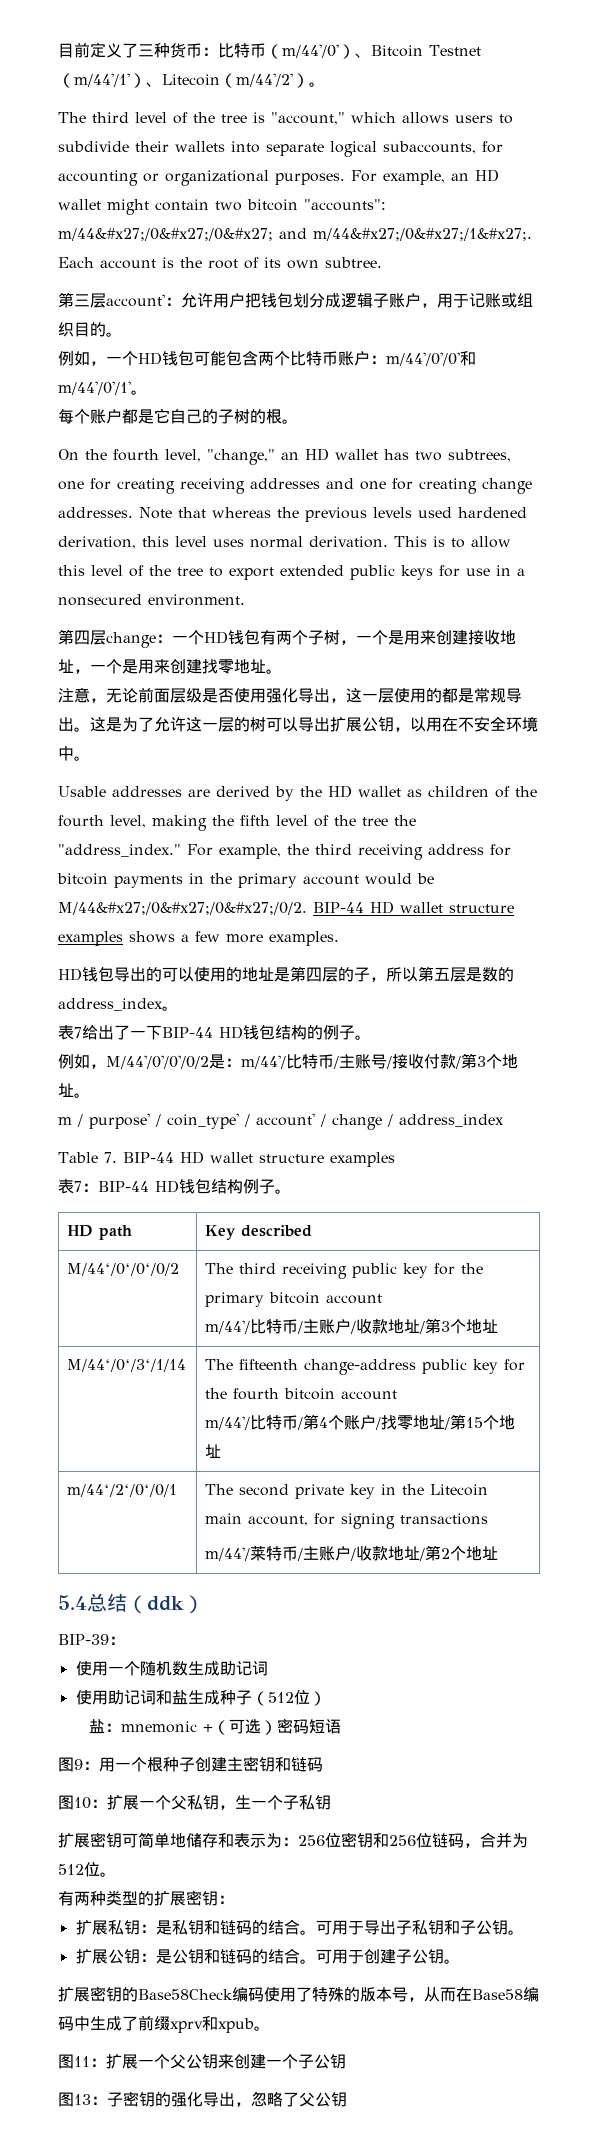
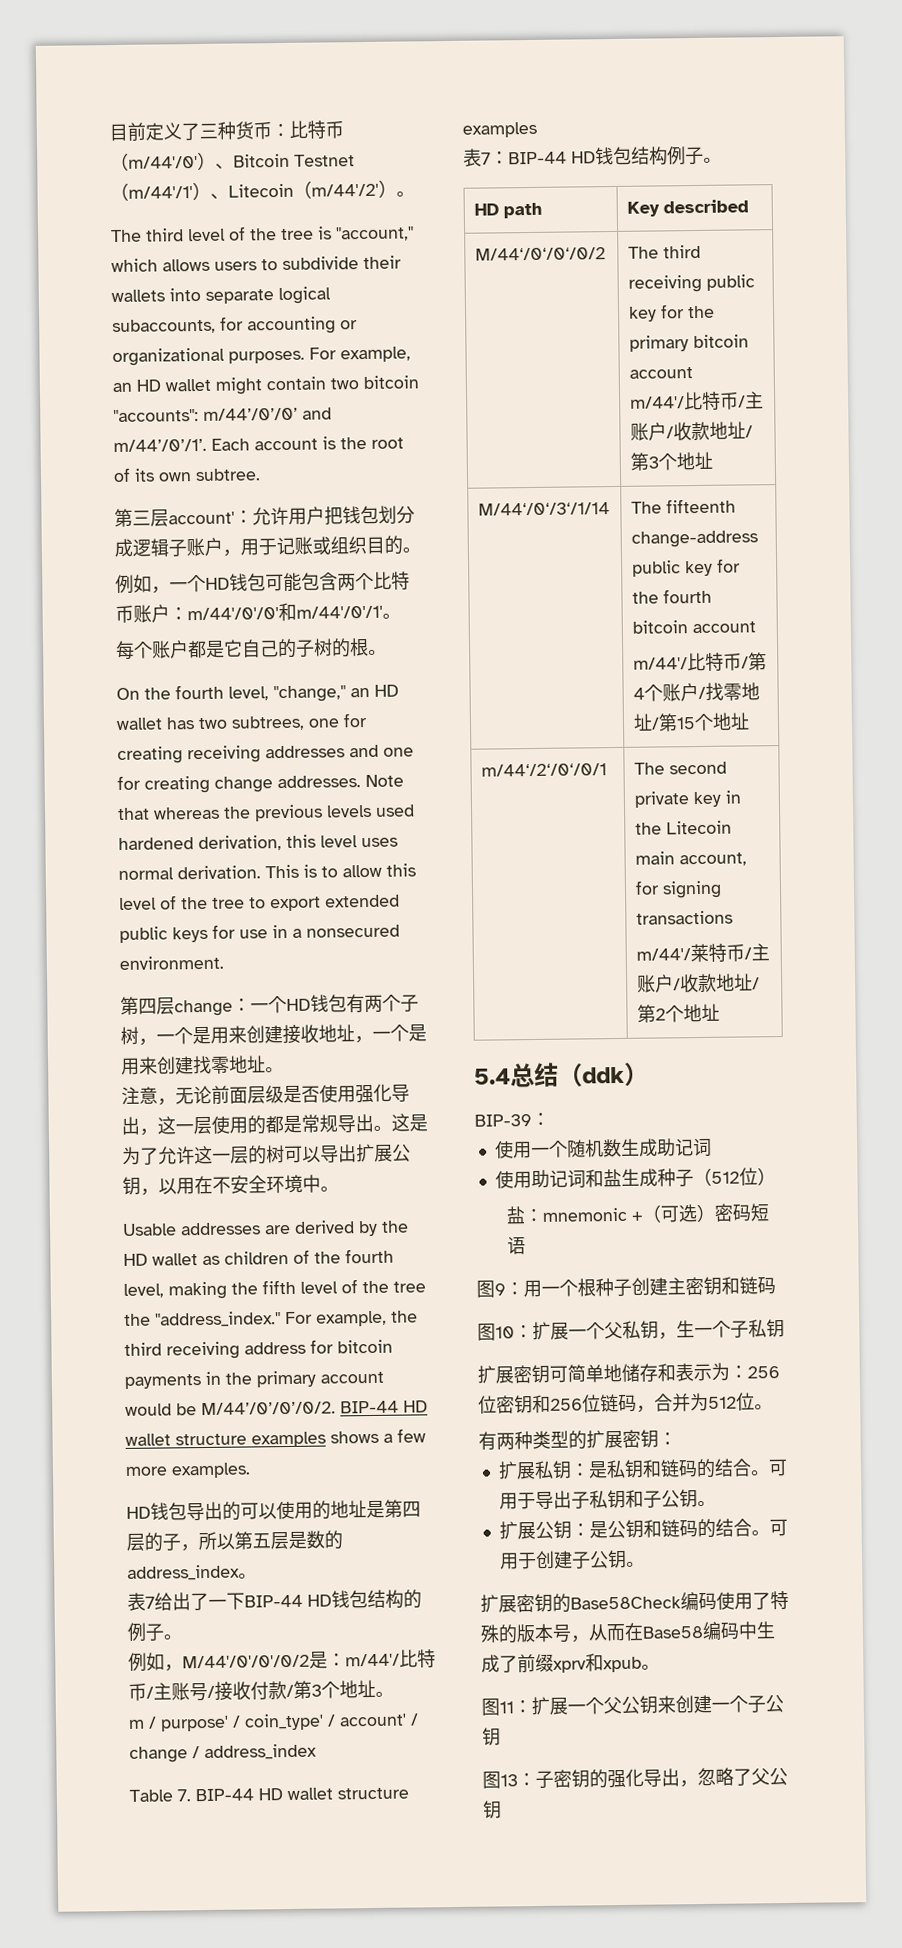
- For example, an HD wallet might contain two bitcoin "accounts": m/44&#x27;/0&#x27;/0&#x27; and m/44&#x27;/0&#x27;/1&#x27;.
+ For example, an HD wallet might contain two bitcoin "accounts": m/44’/0’/0’ and m/44’/0’/1’.
- For example, the third receiving address for bitcoin payments in the primary account would be M/44&#x27;/0&#x27;/0&#x27;/0/2.
+ For example, the third receiving address for bitcoin payments in the primary account would be M/44’/0’/0’/0/2.

